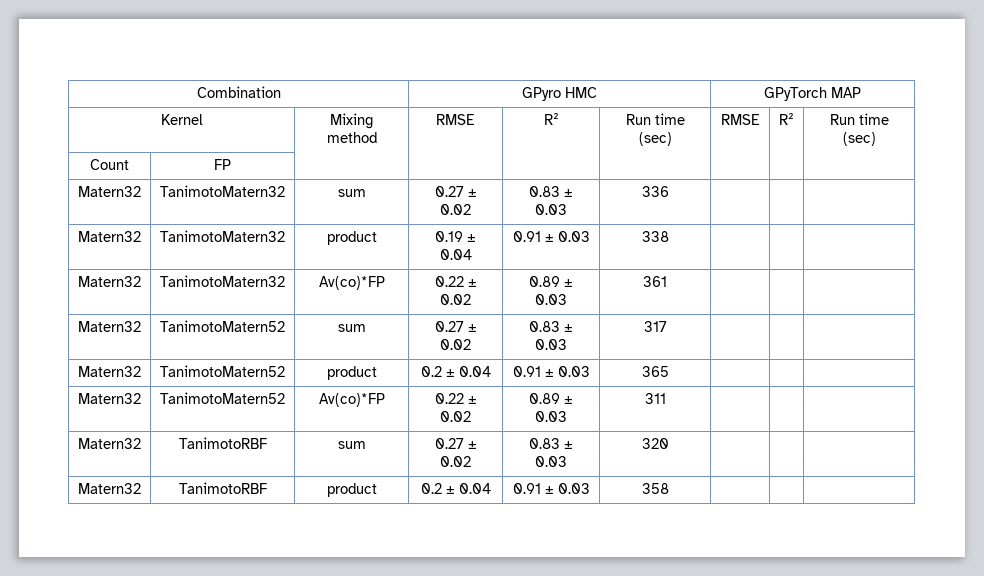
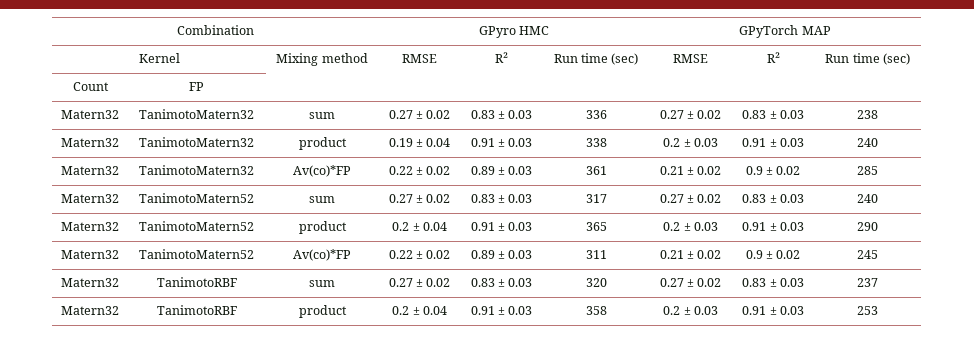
- Matern32 | TanimotoMatern32 | sum | 0.27 ± 0.02 | 0.83 ± 0.03 | 336 | | |
+ Matern32 | TanimotoMatern32 | sum | 0.27 ± 0.02 | 0.83 ± 0.03 | 336 | 0.27 ± 0.02 | 0.83 ± 0.03 | 238
- Matern32 | TanimotoMatern32 | product | 0.19 ± 0.04 | 0.91 ± 0.03 | 338 | | |
+ Matern32 | TanimotoMatern32 | product | 0.19 ± 0.04 | 0.91 ± 0.03 | 338 | 0.2 ± 0.03 | 0.91 ± 0.03 | 240
- Matern32 | TanimotoMatern32 | Av(co)*FP | 0.22 ± 0.02 | 0.89 ± 0.03 | 361 | | |
+ Matern32 | TanimotoMatern32 | Av(co)*FP | 0.22 ± 0.02 | 0.89 ± 0.03 | 361 | 0.21 ± 0.02 | 0.9 ± 0.02 | 285
- Matern32 | TanimotoMatern52 | sum | 0.27 ± 0.02 | 0.83 ± 0.03 | 317 | | |
+ Matern32 | TanimotoMatern52 | sum | 0.27 ± 0.02 | 0.83 ± 0.03 | 317 | 0.27 ± 0.02 | 0.83 ± 0.03 | 240
- Matern32 | TanimotoMatern52 | product | 0.2 ± 0.04 | 0.91 ± 0.03 | 365 | | |
+ Matern32 | TanimotoMatern52 | product | 0.2 ± 0.04 | 0.91 ± 0.03 | 365 | 0.2 ± 0.03 | 0.91 ± 0.03 | 290
- Matern32 | TanimotoMatern52 | Av(co)*FP | 0.22 ± 0.02 | 0.89 ± 0.03 | 311 | | |
+ Matern32 | TanimotoMatern52 | Av(co)*FP | 0.22 ± 0.02 | 0.89 ± 0.03 | 311 | 0.21 ± 0.02 | 0.9 ± 0.02 | 245
- Matern32 | TanimotoRBF | sum | 0.27 ± 0.02 | 0.83 ± 0.03 | 320 | | |
+ Matern32 | TanimotoRBF | sum | 0.27 ± 0.02 | 0.83 ± 0.03 | 320 | 0.27 ± 0.02 | 0.83 ± 0.03 | 237
- Matern32 | TanimotoRBF | product | 0.2 ± 0.04 | 0.91 ± 0.03 | 358 | | |
+ Matern32 | TanimotoRBF | product | 0.2 ± 0.04 | 0.91 ± 0.03 | 358 | 0.2 ± 0.03 | 0.91 ± 0.03 | 253

